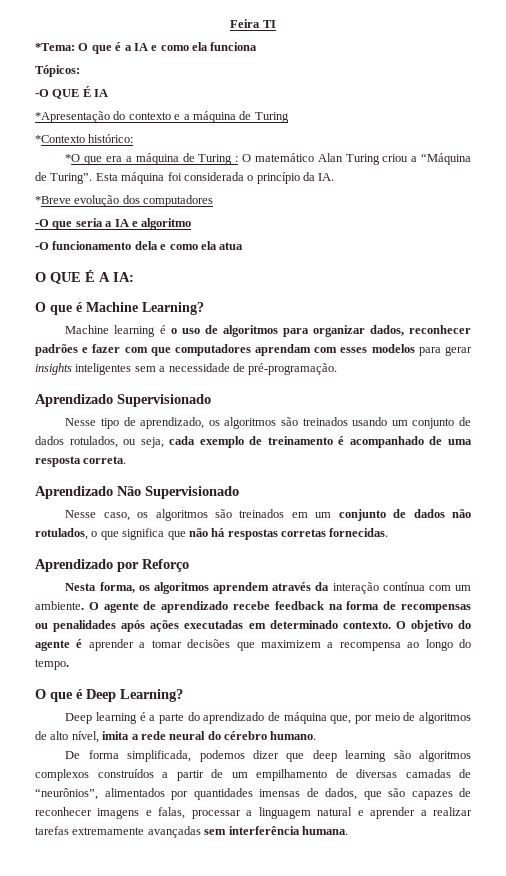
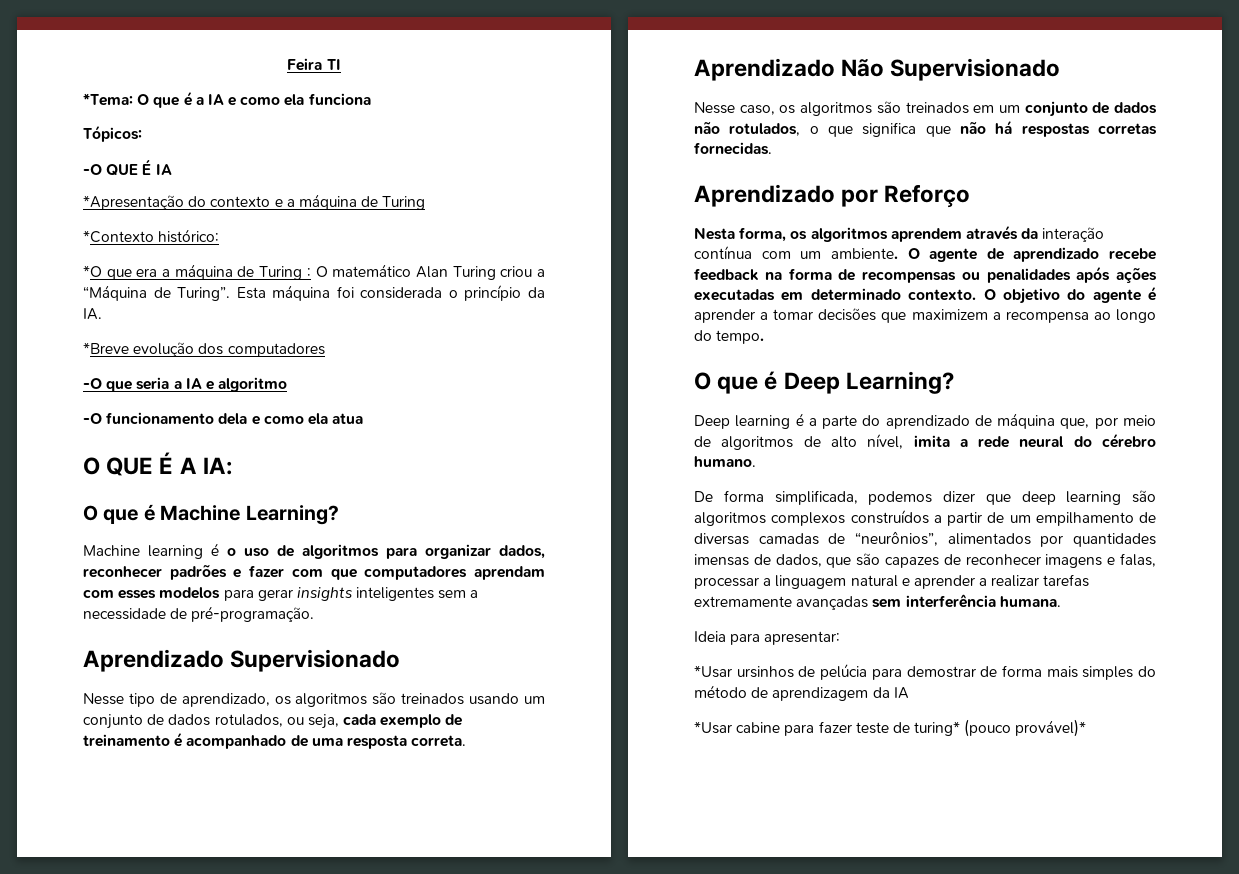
+ Ideia para apresentar:
+ *Usar ursinhos de pelúcia para demostrar de forma mais simples do método de aprendizagem da IA
+ *Usar cabine para fazer teste de turing* (pouco provável)*

